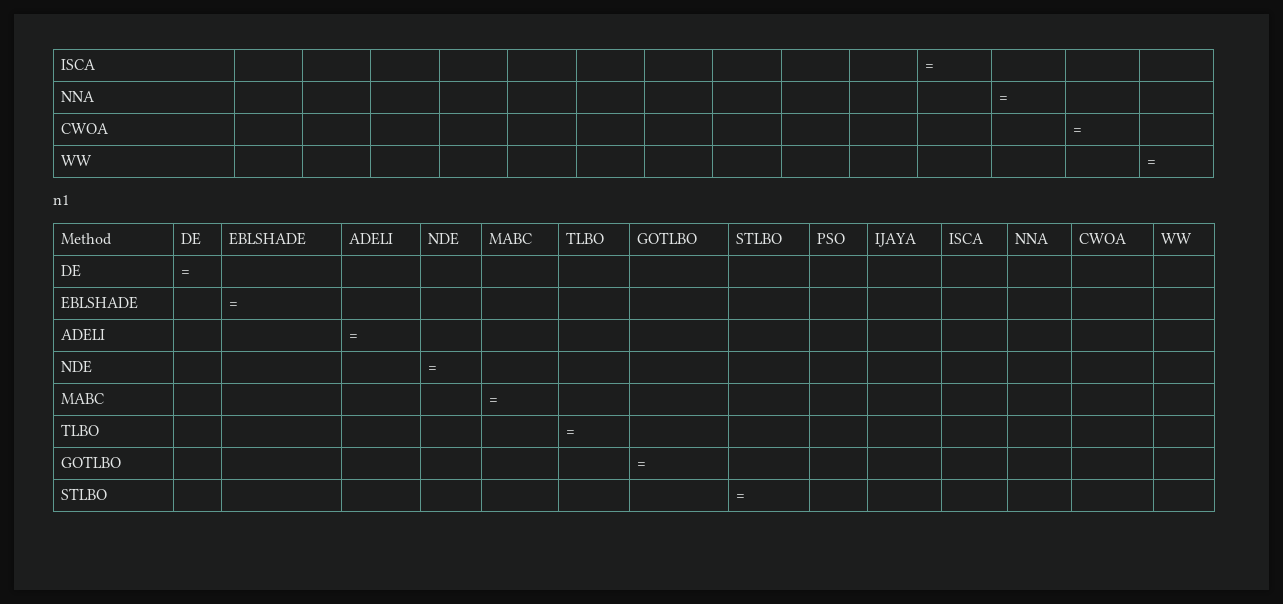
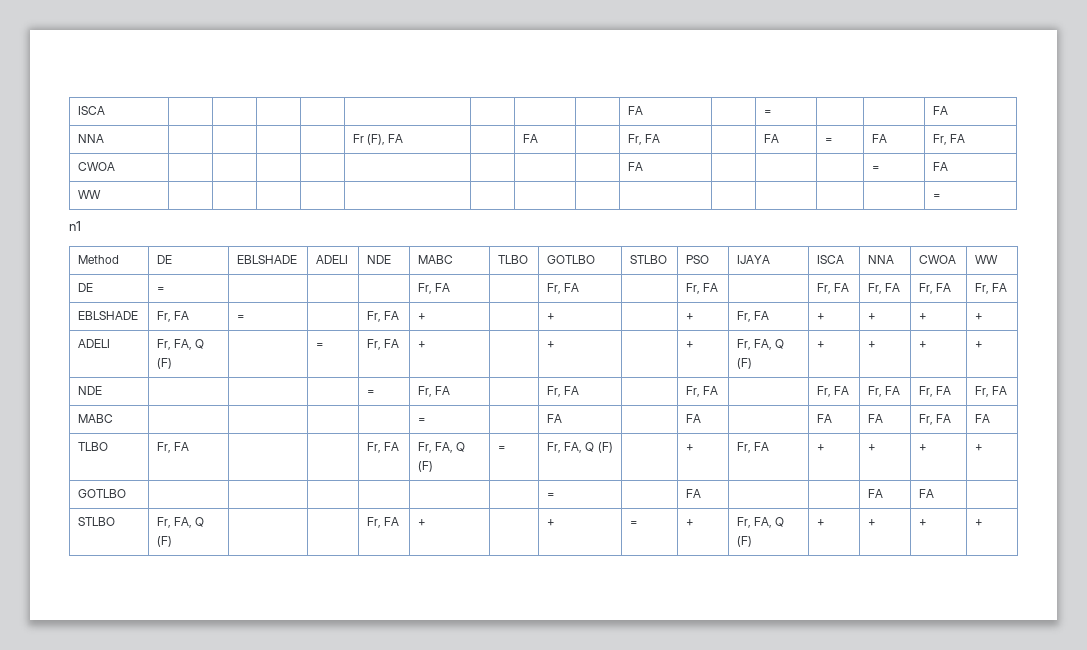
- ISCA | | | | | | | | | | | = | | |
+ ISCA | | | | | | | | | FA | | = | | | FA
- NNA | | | | | | | | | | | | = | |
+ NNA | | | | | Fr (F), FA | | FA | | Fr, FA | | FA | = | FA | Fr, FA
- CWOA | | | | | | | | | | | | | = |
+ CWOA | | | | | | | | | FA | | | | = | FA
- DE | = | | | | | | | | | | | | |
- EBLSHADE | | = | | | | | | | | | | | |
- ADELI | | | = | | | | | | | | | | |
- NDE | | | | = | | | | | | | | | |
- MABC | | | | | = | | | | | | | | |
- TLBO | | | | | | = | | | | | | | |
- GOTLBO | | | | | | | = | | | | | | |
- STLBO | | | | | | | | = | | | | | |
+ DE | = | | | | Fr, FA | | Fr, FA | | Fr, FA | | Fr, FA | Fr, FA | Fr, FA | Fr, FA
+ EBLSHADE | Fr, FA | = | | Fr, FA | + | | + | | + | Fr, FA | + | + | + | +
+ ADELI | Fr, FA, Q (F) | | = | Fr, FA | + | | + | | + | Fr, FA, Q (F) | + | + | + | +
+ NDE | | | | = | Fr, FA | | Fr, FA | | Fr, FA | | Fr, FA | Fr, FA | Fr, FA | Fr, FA
+ MABC | | | | | = | | FA | | FA | | FA | FA | Fr, FA | FA
+ TLBO | Fr, FA | | | Fr, FA | Fr, FA, Q (F) | = | Fr, FA, Q (F) | | + | Fr, FA | + | + | + | +
+ GOTLBO | | | | | | | = | | FA | | | FA | FA |
+ STLBO | Fr, FA, Q (F) | | | Fr, FA | + | | + | = | + | Fr, FA, Q (F) | + | + | + | +

